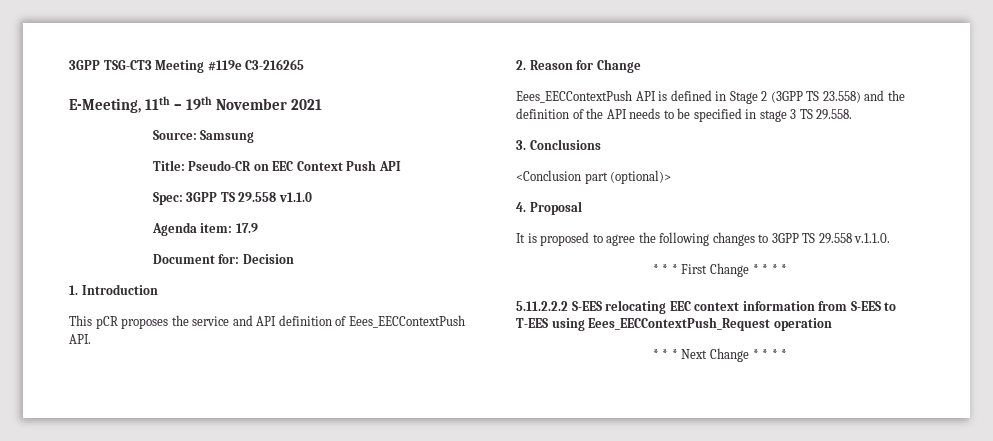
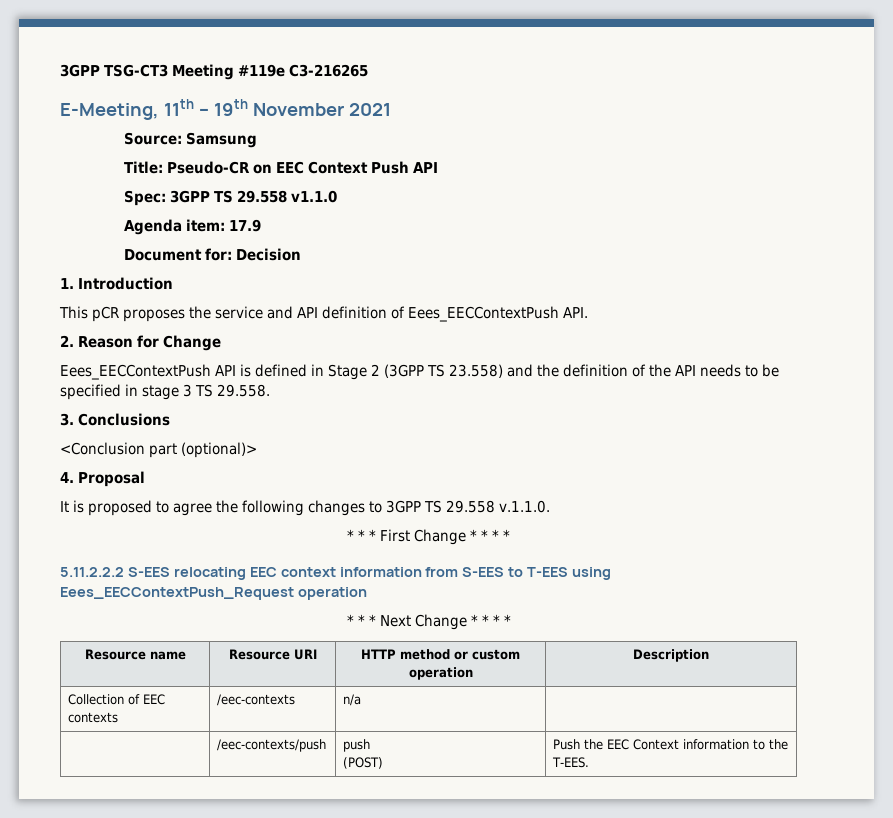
+ Resource name | Resource URI | HTTP method or custom operation | Description
+ Collection of EEC contexts | /eec-contexts | n/a |
+ | /eec-contexts/push | push
+ (POST) | Push the EEC Context information to the T-EES.

